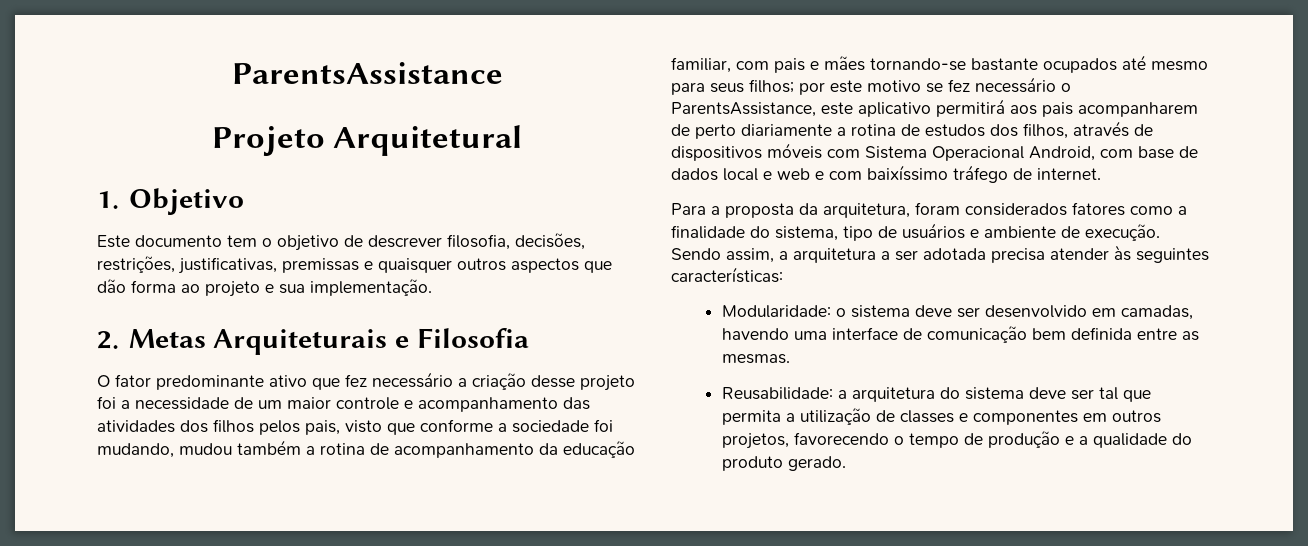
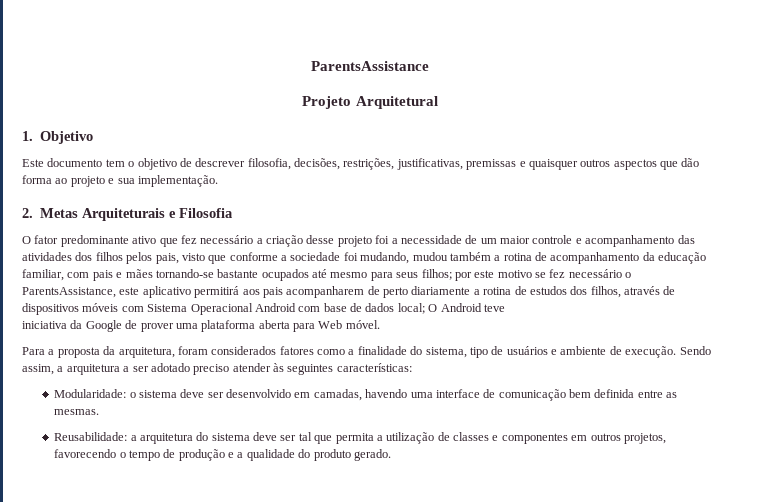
- por este motivo se fez necessário o ParentsAssistance, este aplicativo permitirá aos pais acompanharem de perto diariamente a rotina de estudos dos filhos, através de dispositivos móveis com Sistema Operacional Android, com base de dados local e web e com baixíssimo tráfego de internet.
+ por este motivo se fez necessário o ParentsAssistance, este aplicativo permitirá aos pais acompanharem de perto diariamente a rotina de estudos dos filhos, através de dispositivos móveis com Sistema Operacional Android com base de dados local; O Android teve
+ iniciativa da Google de prover uma plataforma aberta para Web móvel.
- Sendo assim, a arquitetura a ser adotada precisa atender às seguintes características:
+ Sendo assim, a arquitetura a ser adotado preciso atender às seguintes características:

